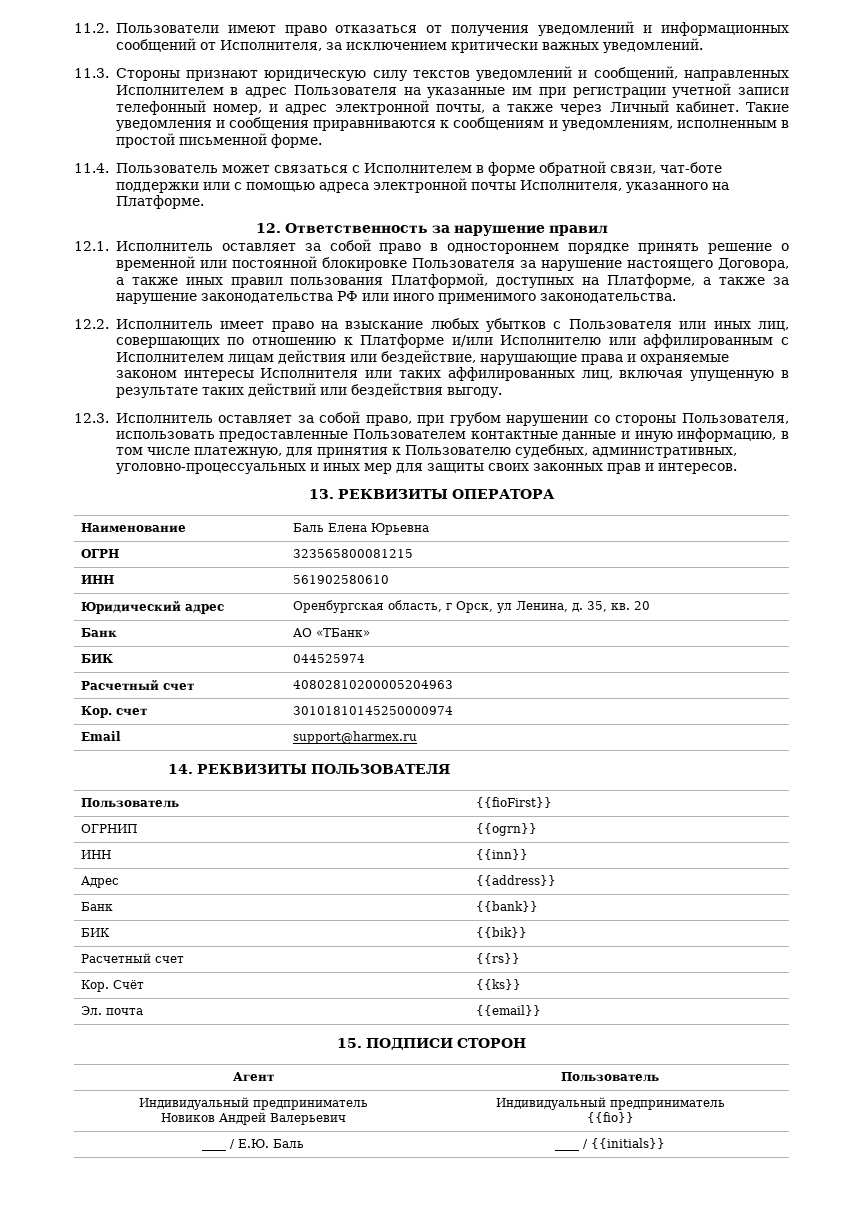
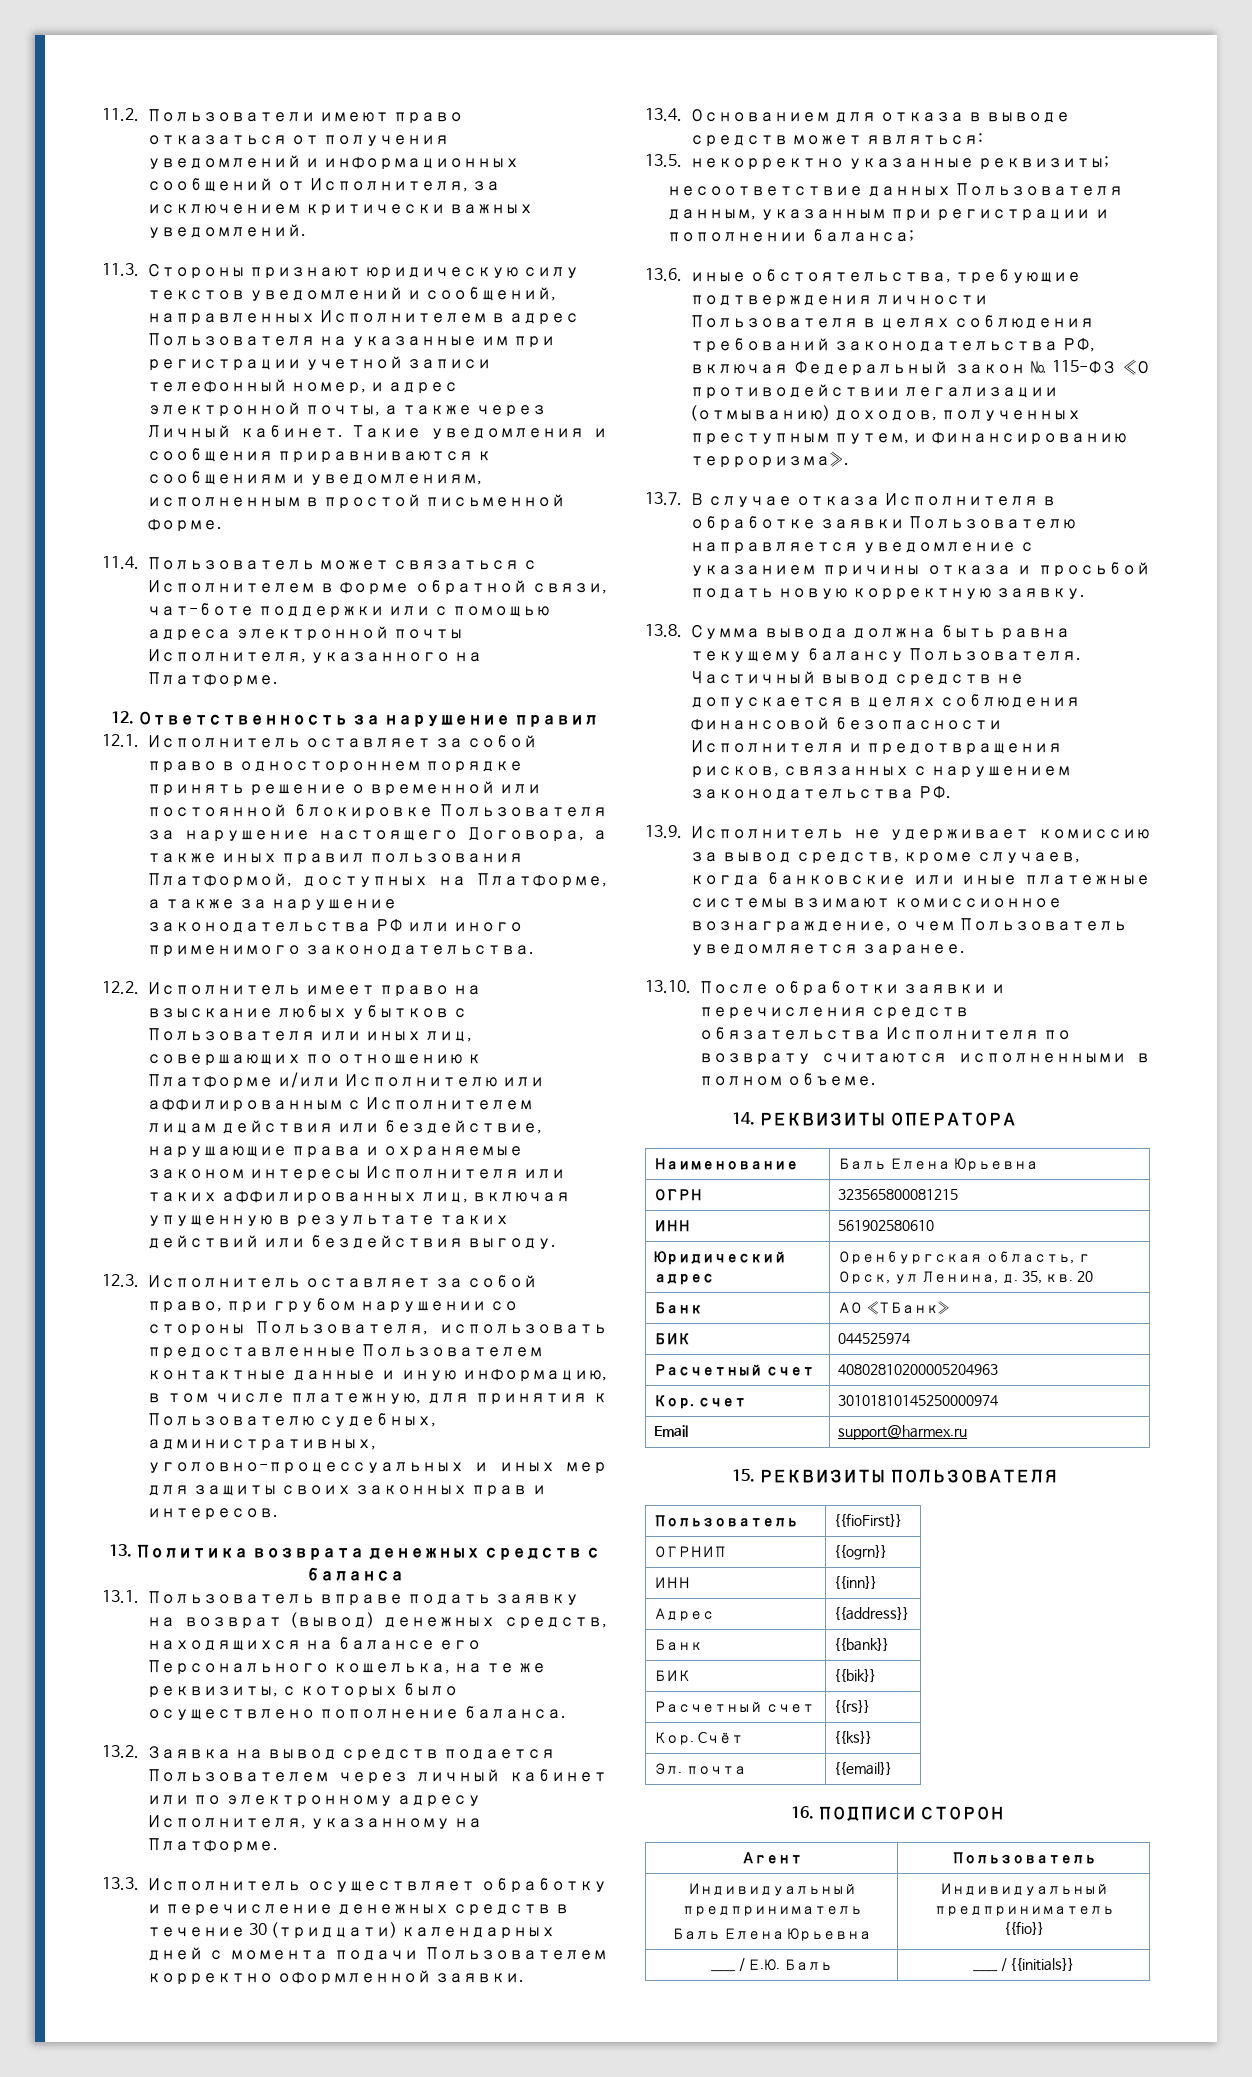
- 13. РЕКВИЗИТЫ ОПЕРАТОРА
+ 13. Политика возврата денежных средств с баланса
+ 13.1. Пользователь вправе подать заявку на возврат (вывод) денежных средств, находящихся на балансе его Персонального кошелька, на те же реквизиты, с которых было осуществлено пополнение баланса.
+ 13.2. Заявка на вывод средств подается Пользователем через личный кабинет или по электронному адресу Исполнителя, указанному на Платформе.
+ 13.3. Исполнитель осуществляет обработку и перечисление денежных средств в течение 30 (тридцати) календарных дней с момента подачи Пользователем корректно оформленной заявки.
+ 13.4. Основанием для отказа в выводе средств может являться:
+ 13.5. некорректно указанные реквизиты;
+ несоответствие данных Пользователя данным, указанным при регистрации и пополнении баланса;
+ 13.6. иные обстоятельства, требующие подтверждения личности Пользователя в целях соблюдения требований законодательства РФ, включая Федеральный закон № 115-ФЗ «О противодействии легализации (отмыванию) доходов, полученных преступным путем, и финансированию терроризма».
+ 13.7. В случае отказа Исполнителя в обработке заявки Пользователю направляется уведомление с указанием причины отказа и просьбой подать новую корректную заявку.
+ 13.8. Сумма вывода должна быть равна текущему балансу Пользователя. Частичный вывод средств не допускается в целях соблюдения финансовой безопасности Исполнителя и предотвращения рисков, связанных с нарушением законодательства РФ.
+ 13.9. Исполнитель не удерживает комиссию за вывод средств, кроме случаев, когда банковские или иные платежные системы взимают комиссионное вознаграждение, о чем Пользователь уведомляется заранее.
+ 13.10. После обработки заявки и перечисления средств обязательства Исполнителя по возврату считаются исполненными в полном объеме.
+ 14. РЕКВИЗИТЫ ОПЕРАТОРА
- 14. РЕКВИЗИТЫ ПОЛЬЗОВАТЕЛЯ
+ 15. РЕКВИЗИТЫ ПОЛЬЗОВАТЕЛЯ
- 15. ПОДПИСИ СТОРОН
+ 16. ПОДПИСИ СТОРОН
  Агент | Пользователь
  Индивидуальный предприниматель
- Новиков Андрей Валерьевич | Индивидуальный предприниматель
+ Баль Елена Юрьевна | Индивидуальный предприниматель

